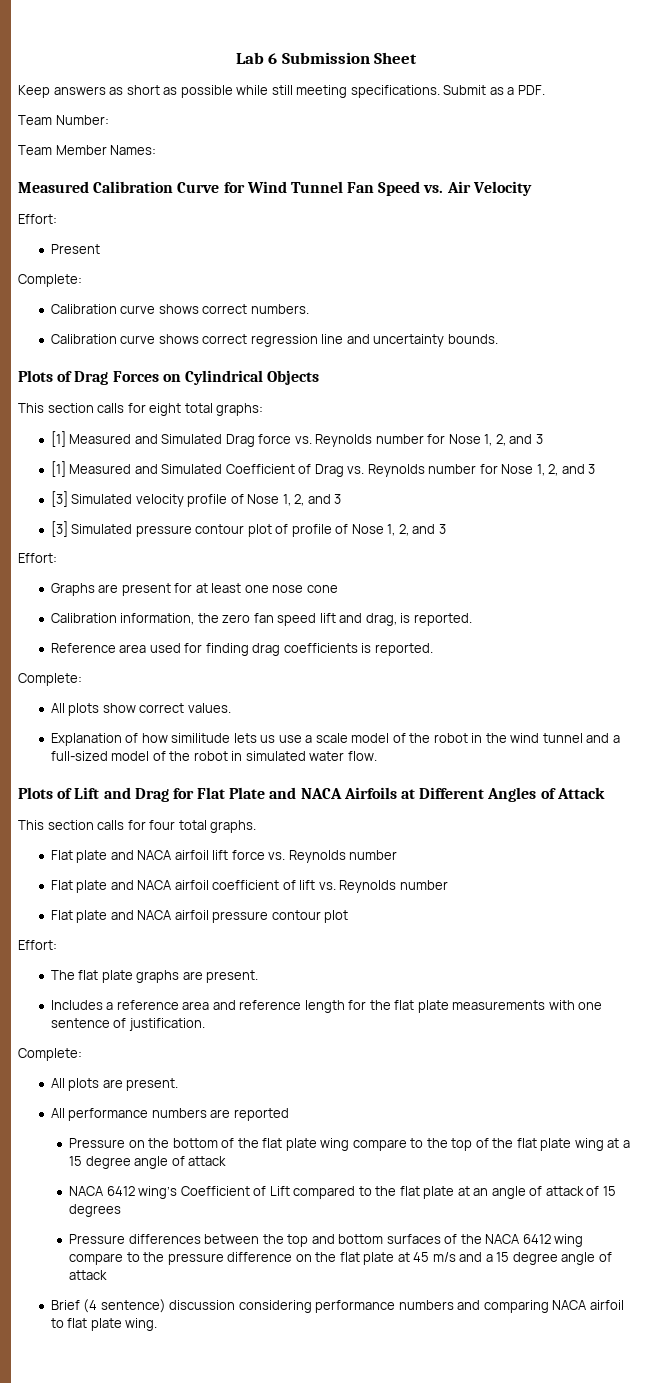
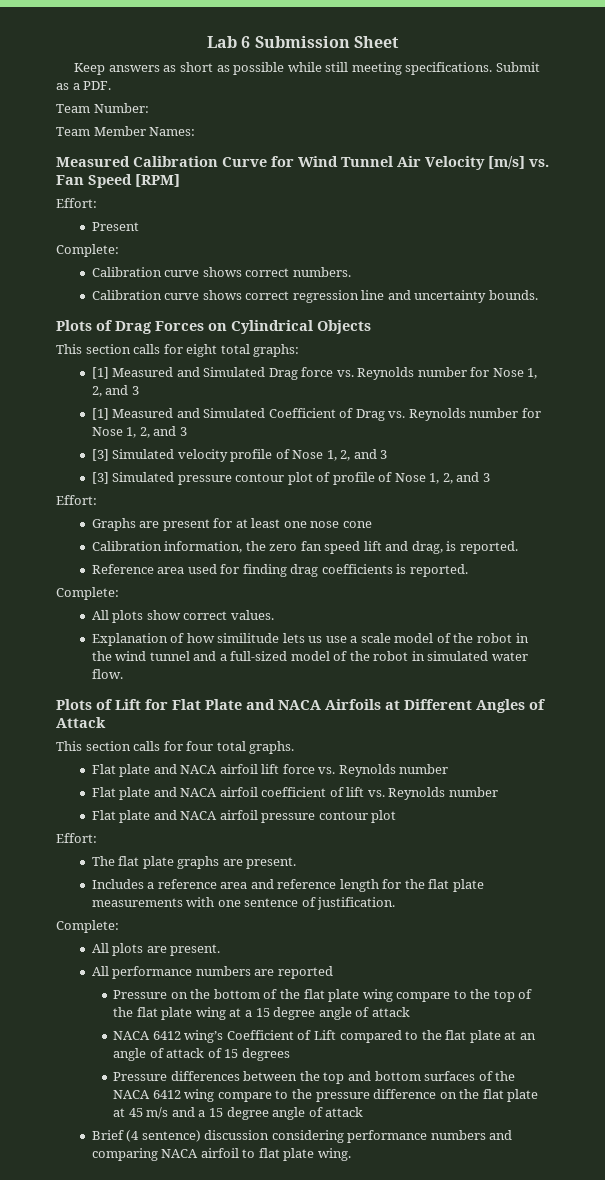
- Measured Calibration Curve for Wind Tunnel Fan Speed vs. Air Velocity
+ Measured Calibration Curve for Wind Tunnel Air Velocity [m/s] vs. Fan Speed [RPM]
- Plots of Lift and Drag for Flat Plate and NACA Airfoils at Different Angles of Attack
+ Plots of Lift for Flat Plate and NACA Airfoils at Different Angles of Attack

